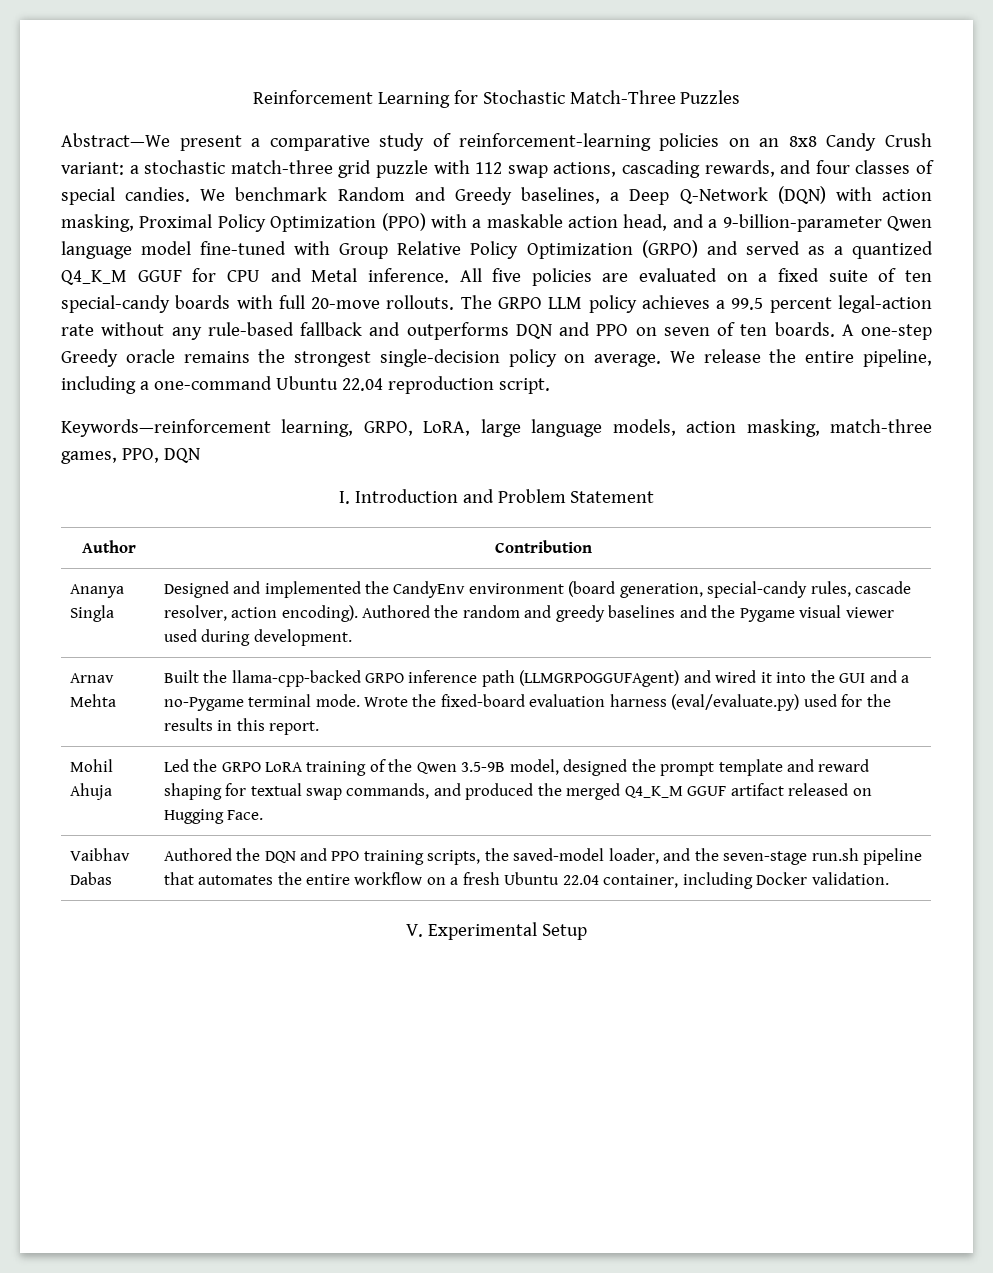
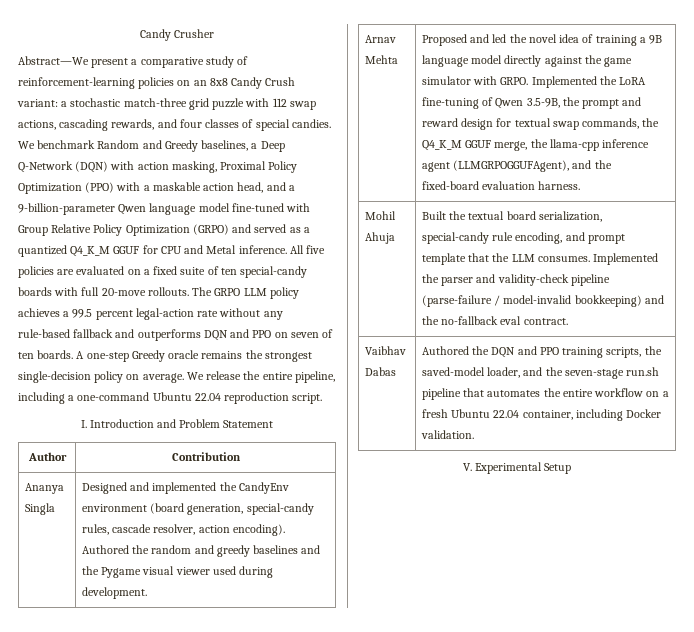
- Reinforcement Learning for Stochastic Match-Three Puzzles
+ Candy Crusher
- Keywords—reinforcement learning, GRPO, LoRA, large language models, action masking, match-three games, PPO, DQN
- Built the llama-cpp-backed GRPO inference path (LLMGRPOGGUFAgent) and wired it into the GUI and a no-Pygame terminal mode. Wrote the fixed-board evaluation harness (eval/evaluate.py) used for the results in this report.
- Mohil Ahuja | Led the GRPO LoRA training of the Qwen 3.5-9B model, designed the prompt template and reward shaping for textual swap commands, and produced the merged Q4_K_M GGUF artifact released on Hugging Face.
+ Proposed and led the novel idea of training a 9B language model directly against the game simulator with GRPO. Implemented the LoRA fine-tuning of Qwen 3.5-9B, the prompt and reward design for textual swap commands, the Q4_K_M GGUF merge, the llama-cpp inference agent (LLMGRPOGGUFAgent), and the fixed-board evaluation harness.
+ Mohil Ahuja | Built the textual board serialization, special-candy rule encoding, and prompt template that the LLM consumes. Implemented the parser and validity-check pipeline (parse-failure / model-invalid bookkeeping) and the no-fallback eval contract.

